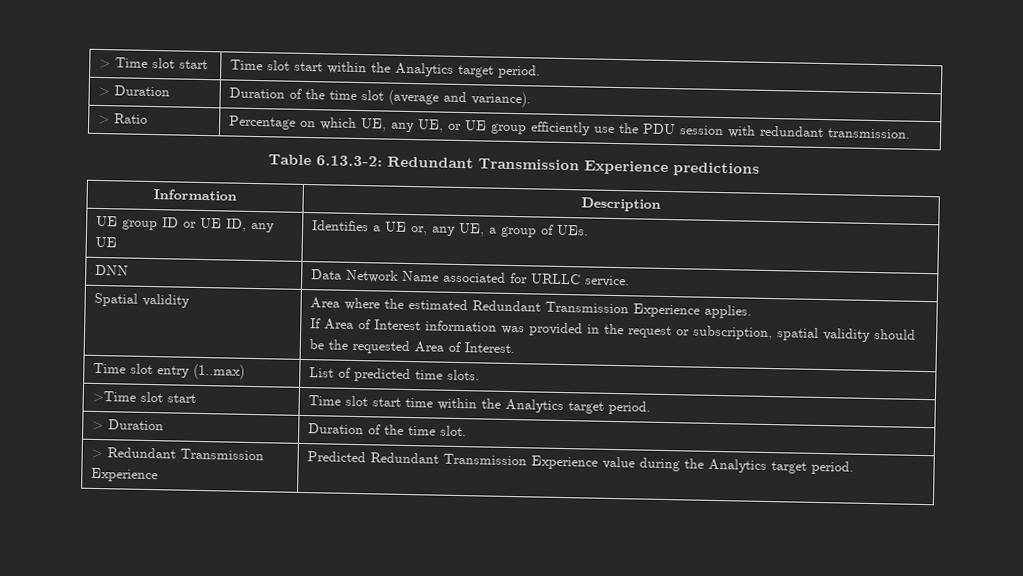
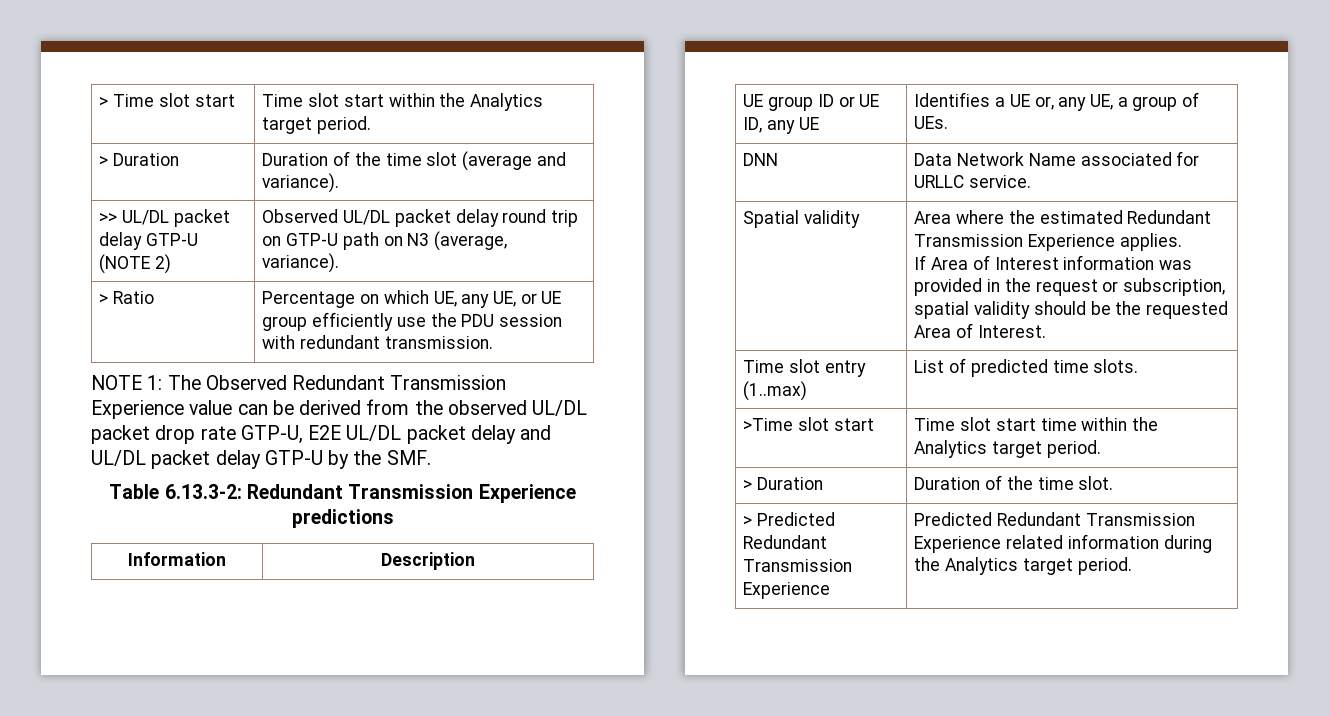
+ >> UL/DL packet delay GTP-U (NOTE 2) | Observed UL/DL packet delay round trip on GTP-U path on N3 (average, variance).
+ NOTE 1: The Observed Redundant Transmission Experience value can be derived from the observed UL/DL packet drop rate GTP-U, E2E UL/DL packet delay and UL/DL packet delay GTP-U by the SMF.
- > Redundant Transmission Experience | Predicted Redundant Transmission Experience value during the Analytics target period.
+ > Predicted Redundant Transmission Experience | Predicted Redundant Transmission Experience related information during the Analytics target period.

